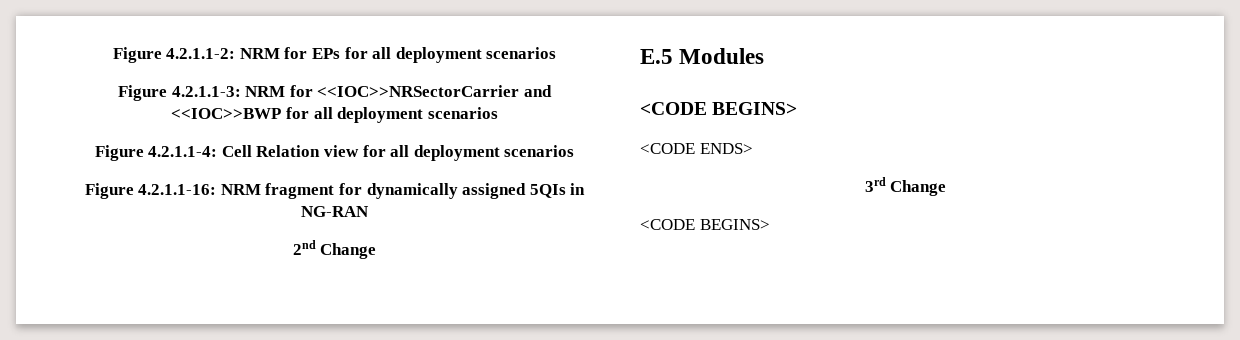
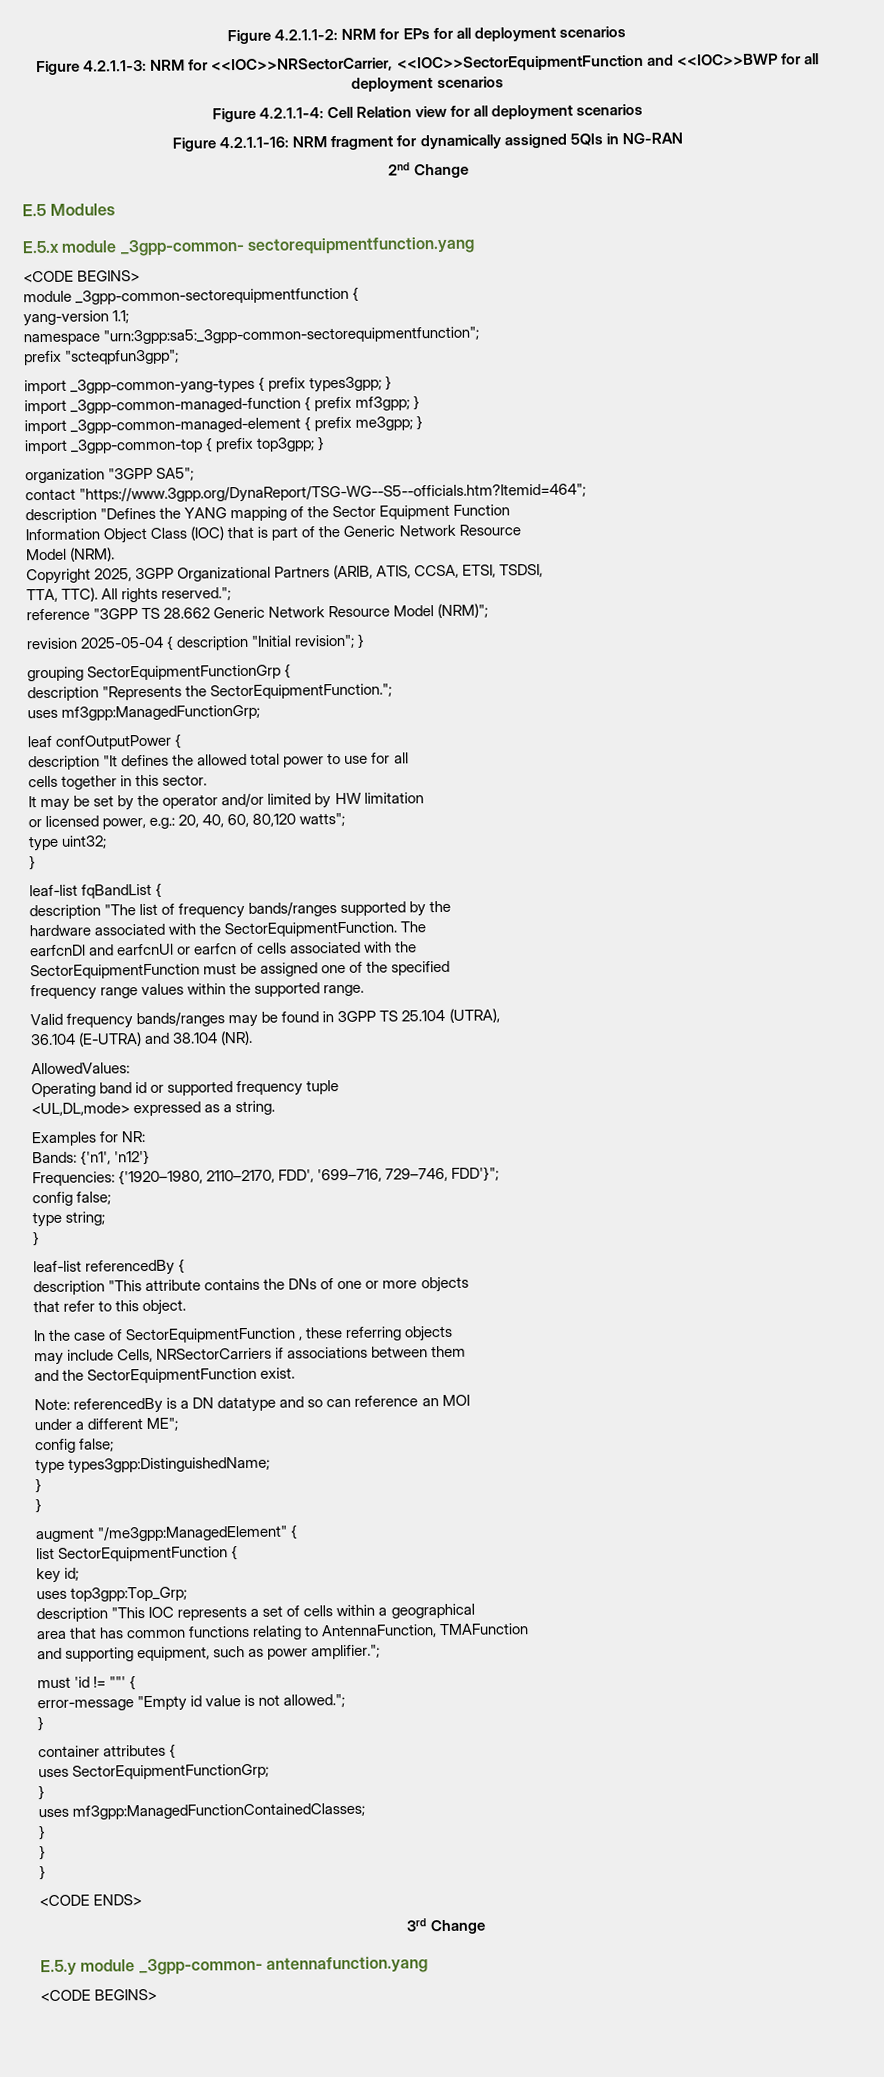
- Figure 4.2.1.1-3: NRM for <<IOC>>NRSectorCarrier and <<IOC>>BWP for all deployment scenarios
+ Figure 4.2.1.1-3: NRM for <<IOC>>NRSectorCarrier, <<IOC>>SectorEquipmentFunction and <<IOC>>BWP for all deployment scenarios
  E.5 Modules
+ E.5.x module _3gpp-common- sectorequipmentfunction.yang
  <CODE BEGINS>
+ module _3gpp-common-sectorequipmentfunction {
+ yang-version 1.1;
+ namespace "urn:3gpp:sa5:_3gpp-common-sectorequipmentfunction";
+ prefix "scteqpfun3gpp";
+ import _3gpp-common-yang-types { prefix types3gpp; }
+ import _3gpp-common-managed-function { prefix mf3gpp; }
+ import _3gpp-common-managed-element { prefix me3gpp; }
+ import _3gpp-common-top { prefix top3gpp; }
+ organization "3GPP SA5";
+ contact "https://www.3gpp.org/DynaReport/TSG-WG--S5--officials.htm?Itemid=464";
+ description "Defines the YANG mapping of the Sector Equipment Function
+ Information Object Class (IOC) that is part of the Generic Network Resource
+ Model (NRM).
+ Copyright 2025, 3GPP Organizational Partners (ARIB, ATIS, CCSA, ETSI, TSDSI,
+ TTA, TTC). All rights reserved.";
+ reference "3GPP TS 28.662 Generic Network Resource Model (NRM)";
+ revision 2025-05-04 { description "Initial revision"; }
+ grouping SectorEquipmentFunctionGrp {
+ description "Represents the SectorEquipmentFunction.";
+ uses mf3gpp:ManagedFunctionGrp;
+ leaf confOutputPower {
+ description "It defines the allowed total power to use for all
+ cells together in this sector.
+ It may be set by the operator and/or limited by HW limitation
+ or licensed power, e.g.: 20, 40, 60, 80,120 watts";
+ type uint32;
+ }
+ leaf-list fqBandList {
+ description "The list of frequency bands/ranges supported by the
+ hardware associated with the SectorEquipmentFunction. The
+ earfcnDl and earfcnUl or earfcn of cells associated with the
+ SectorEquipmentFunction must be assigned one of the specified
+ frequency range values within the supported range.
+ Valid frequency bands/ranges may be found in 3GPP TS 25.104 (UTRA),
+ 36.104 (E-UTRA) and 38.104 (NR).
+ AllowedValues:
+ Operating band id or supported frequency tuple
+ <UL,DL,mode> expressed as a string.
+ Examples for NR:
+ Bands: {'n1', 'n12'}
+ Frequencies: {'1920–1980, 2110–2170, FDD', '699–716, 729–746, FDD'}";
+ config false;
+ type string;
+ }
+ leaf-list referencedBy {
+ description "This attribute contains the DNs of one or more objects
+ that refer to this object.
+ In the case of SectorEquipmentFunction , these referring objects
+ may include Cells, NRSectorCarriers if associations between them
+ and the SectorEquipmentFunction exist.
+ Note: referencedBy is a DN datatype and so can reference an MOI
+ under a different ME";
+ config false;
+ type types3gpp:DistinguishedName;
+ }
+ }
+ augment "/me3gpp:ManagedElement" {
+ list SectorEquipmentFunction {
+ key id;
+ uses top3gpp:Top_Grp;
+ description "This IOC represents a set of cells within a geographical
+ area that has common functions relating to AntennaFunction, TMAFunction
+ and supporting equipment, such as power amplifier.";
+ must 'id != ""' {
+ error-message "Empty id value is not allowed.";
+ }
+ container attributes {
+ uses SectorEquipmentFunctionGrp;
+ }
+ uses mf3gpp:ManagedFunctionContainedClasses;
+ }
+ }
+ }
+ E.5.y module _3gpp-common- antennafunction.yang

